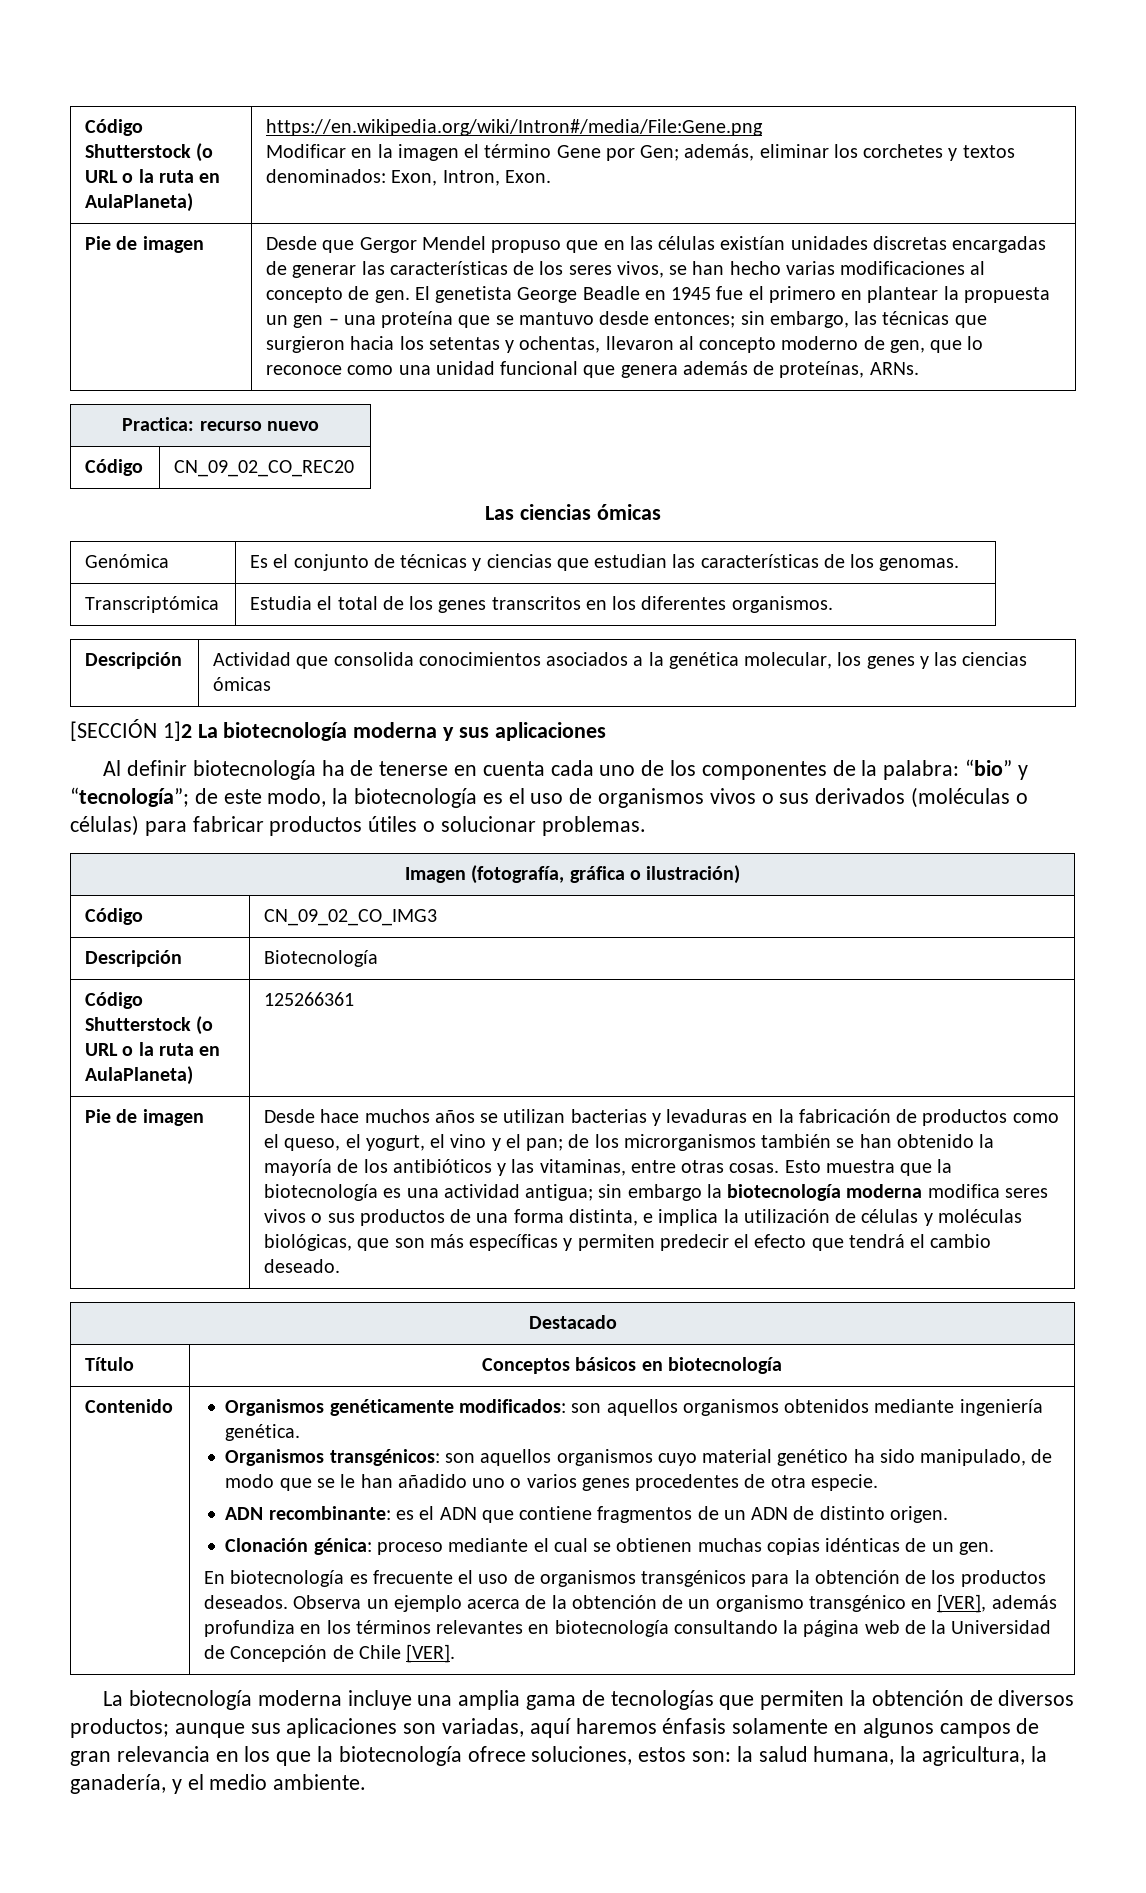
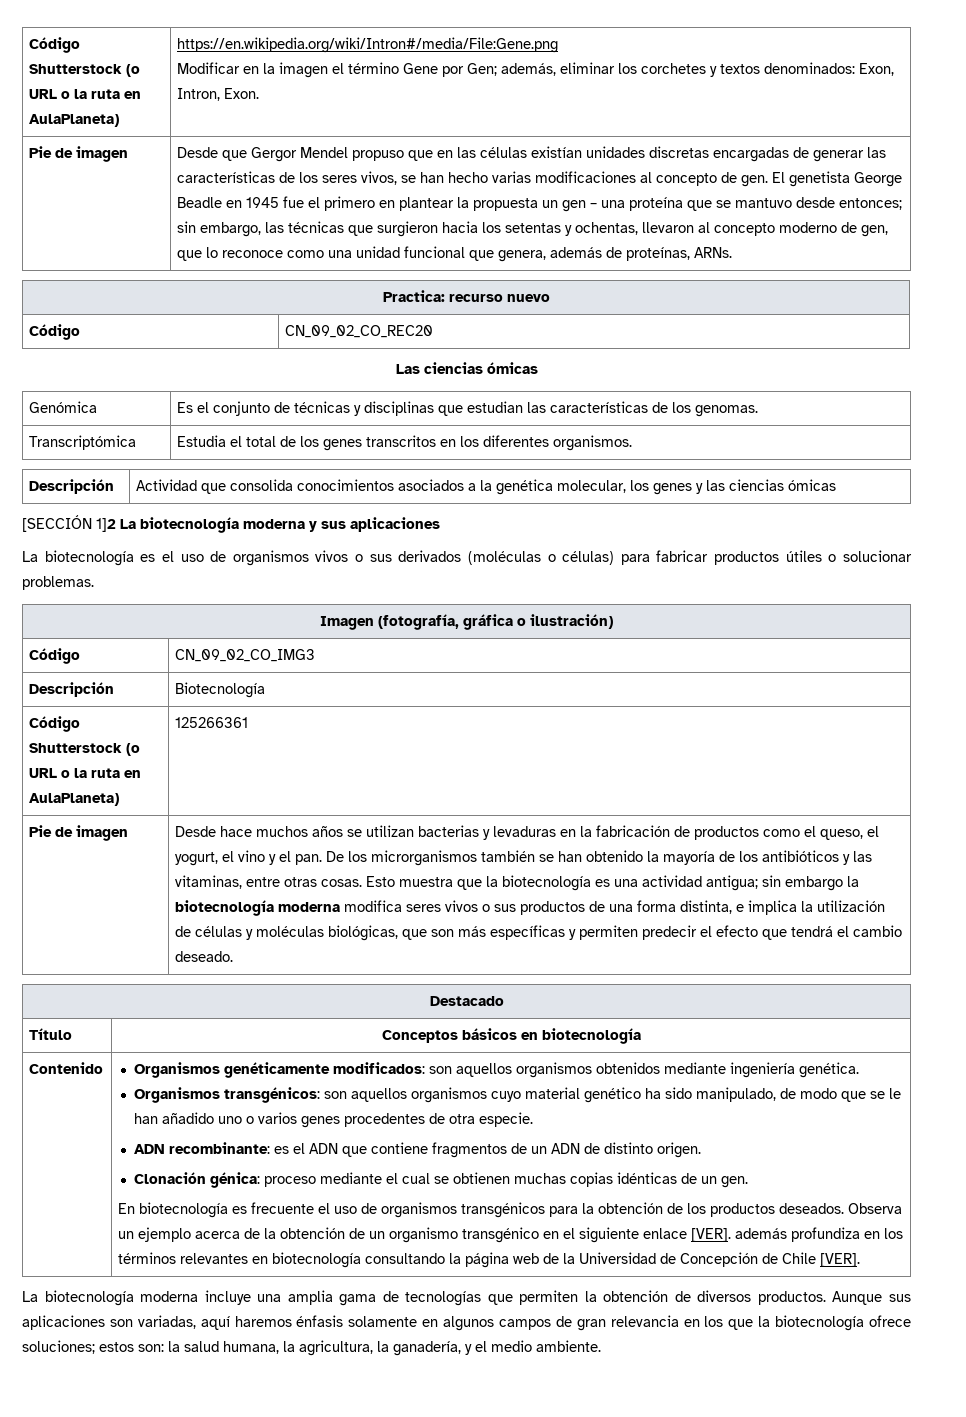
- El genetista George Beadle en 1945 fue el primero en plantear la propuesta un gen – una proteína que se mantuvo desde entonces; sin embargo, las técnicas que surgieron hacia los setentas y ochentas, llevaron al concepto moderno de gen, que lo reconoce como una unidad funcional que genera además de proteínas, ARNs.
+ El genetista George Beadle en 1945 fue el primero en plantear la propuesta un gen – una proteína que se mantuvo desde entonces; sin embargo, las técnicas que surgieron hacia los setentas y ochentas, llevaron al concepto moderno de gen, que lo reconoce como una unidad funcional que genera, además de proteínas, ARNs.
- Genómica | Es el conjunto de técnicas y ciencias que estudian las características de los genomas.
+ Genómica | Es el conjunto de técnicas y disciplinas que estudian las características de los genomas.
- Al definir biotecnología ha de tenerse en cuenta cada uno de los componentes de la palabra: “bio” y “tecnología”; de este modo, la biotecnología es el uso de organismos vivos o sus derivados (moléculas o células) para fabricar productos útiles o solucionar problemas.
+ La biotecnología es el uso de organismos vivos o sus derivados (moléculas o células) para fabricar productos útiles o solucionar problemas.
- Desde hace muchos años se utilizan bacterias y levaduras en la fabricación de productos como el queso, el yogurt, el vino y el pan; de los microrganismos también se han obtenido la mayoría de los antibióticos y las vitaminas, entre otras cosas.
+ Desde hace muchos años se utilizan bacterias y levaduras en la fabricación de productos como el queso, el yogurt, el vino y el pan. De los microrganismos también se han obtenido la mayoría de los antibióticos y las vitaminas, entre otras cosas.
- Observa un ejemplo acerca de la obtención de un organismo transgénico en [VER], además profundiza en los términos relevantes en biotecnología consultando la página web de la Universidad de Concepción de Chile [VER].
+ Observa un ejemplo acerca de la obtención de un organismo transgénico en el siguiente enlace [VER]. además profundiza en los términos relevantes en biotecnología consultando la página web de la Universidad de Concepción de Chile [VER].
- La biotecnología moderna incluye una amplia gama de tecnologías que permiten la obtención de diversos productos; aunque sus aplicaciones son variadas, aquí haremos énfasis solamente en algunos campos de gran relevancia en los que la biotecnología ofrece soluciones, estos son: la salud humana, la agricultura, la ganadería, y el medio ambiente.
+ La biotecnología moderna incluye una amplia gama de tecnologías que permiten la obtención de diversos productos. Aunque sus aplicaciones son variadas, aquí haremos énfasis solamente en algunos campos de gran relevancia en los que la biotecnología ofrece soluciones; estos son: la salud humana, la agricultura, la ganadería, y el medio ambiente.

